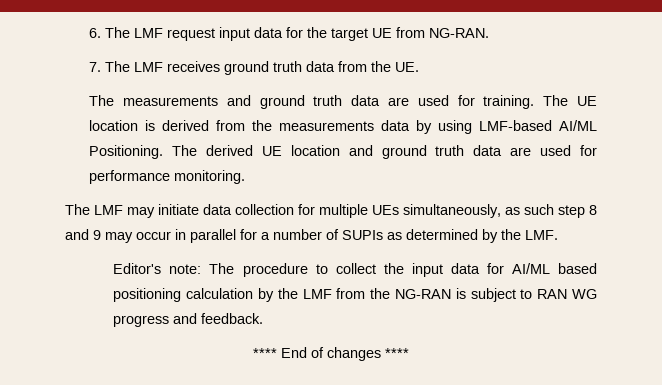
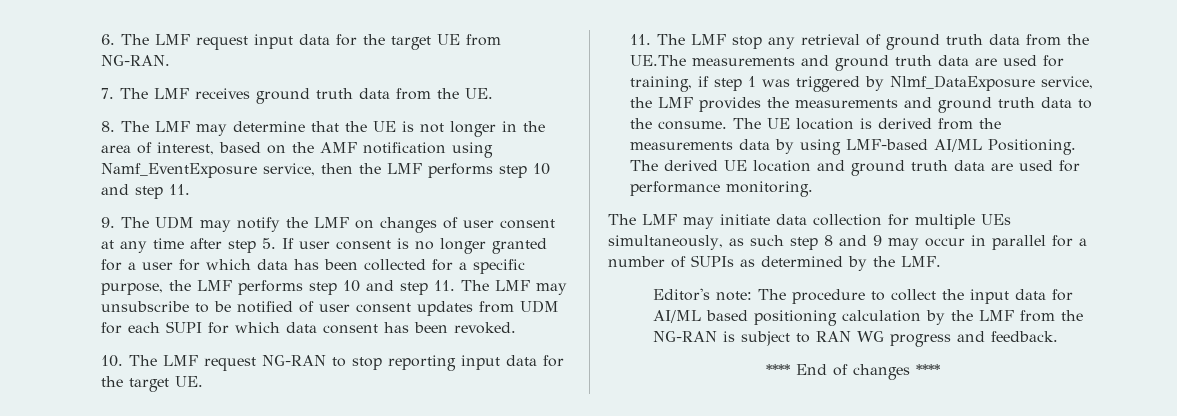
- The measurements and ground truth data are used for training.
+ 8. The LMF may determine that the UE is not longer in the area of interest, based on the AMF notification using Namf_EventExposure service, then the LMF performs step 10 and step 11.
+ 9. The UDM may notify the LMF on changes of user consent at any time after step 5. If user consent is no longer granted for a user for which data has been collected for a specific purpose, the LMF performs step 10 and step 11. The LMF may unsubscribe to be notified of user consent updates from UDM for each SUPI for which data consent has been revoked.
+ 10. The LMF request NG-RAN to stop reporting input data for the target UE.
+ 11. The LMF stop any retrieval of ground truth data from the UE.The measurements and ground truth data are used for training, if step 1 was triggered by Nlmf_DataExposure service, the LMF provides the measurements and ground truth data to the consume.

